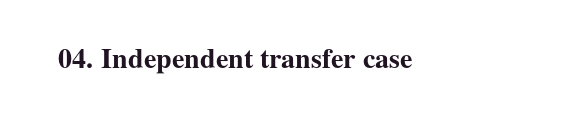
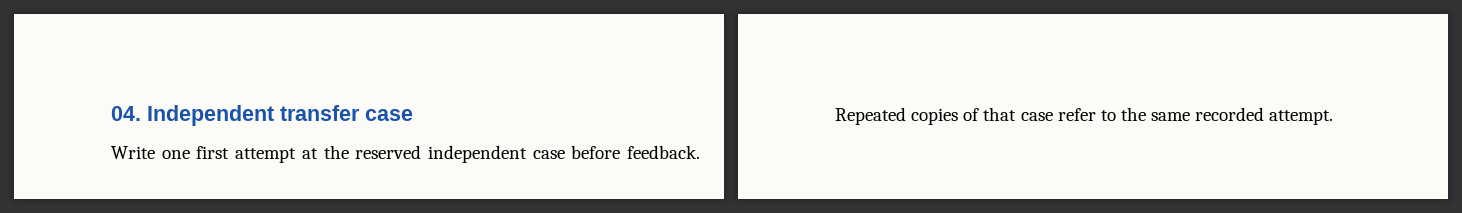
+ Write one first attempt at the reserved independent case before feedback. Repeated copies of that case refer to the same recorded attempt.

